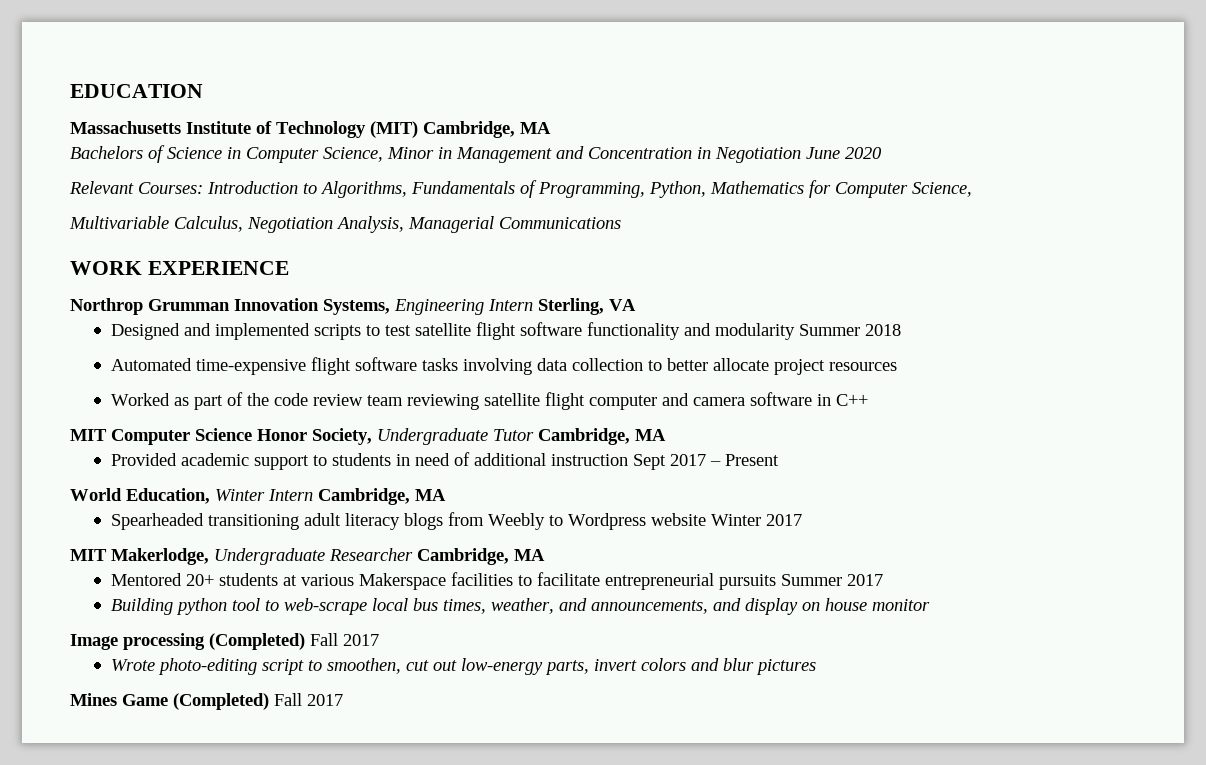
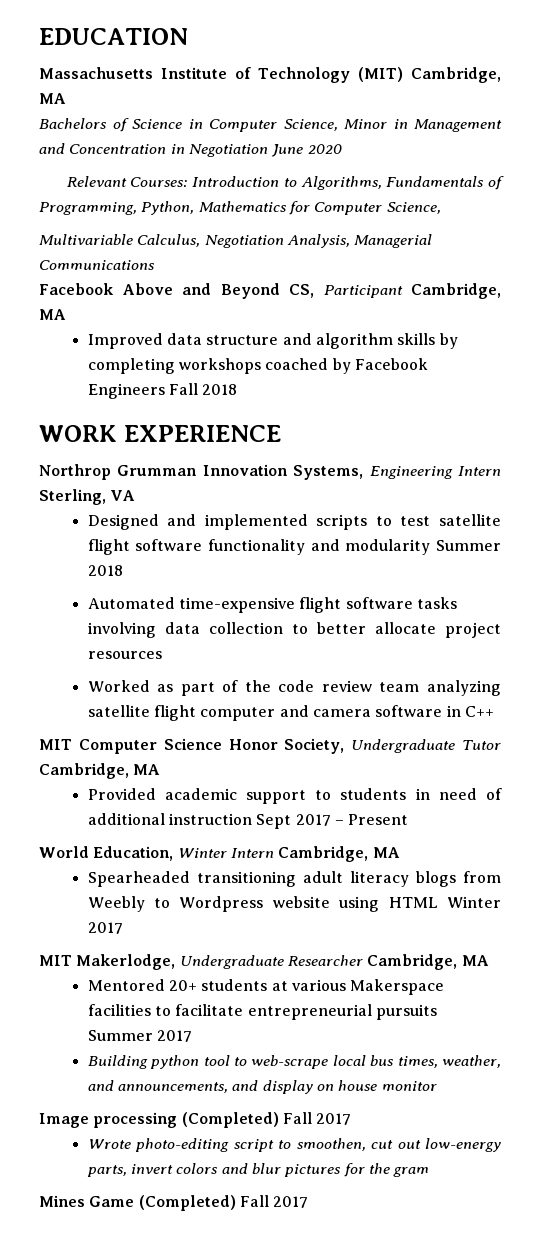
+ Facebook Above and Beyond CS, Participant Cambridge, MA
+ Improved data structure and algorithm skills by completing workshops coached by Facebook Engineers Fall 2018
- Worked as part of the code review team reviewing satellite flight computer and camera software in C++
+ Worked as part of the code review team analyzing satellite flight computer and camera software in C++
- Spearheaded transitioning adult literacy blogs from Weebly to Wordpress website Winter 2017
+ Spearheaded transitioning adult literacy blogs from Weebly to Wordpress website using HTML Winter 2017
- Wrote photo-editing script to smoothen, cut out low-energy parts, invert colors and blur pictures
+ Wrote photo-editing script to smoothen, cut out low-energy parts, invert colors and blur pictures for the gram

